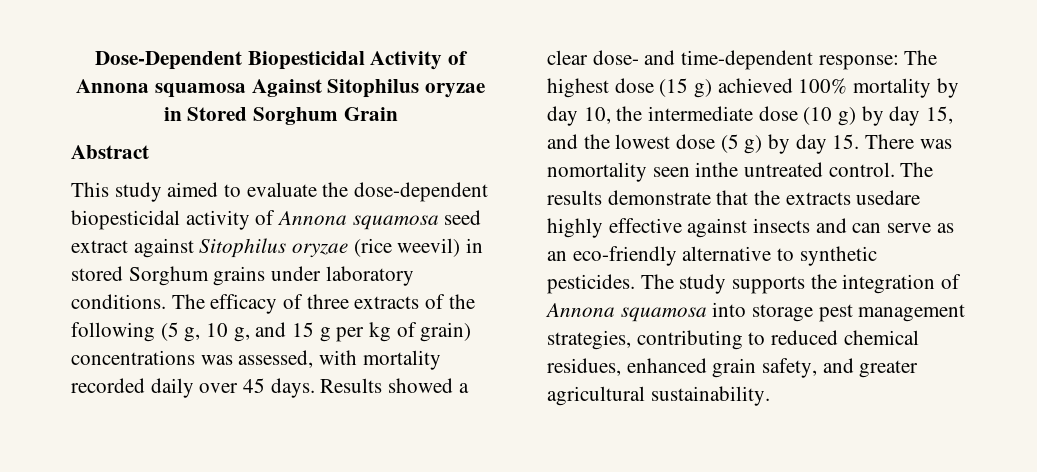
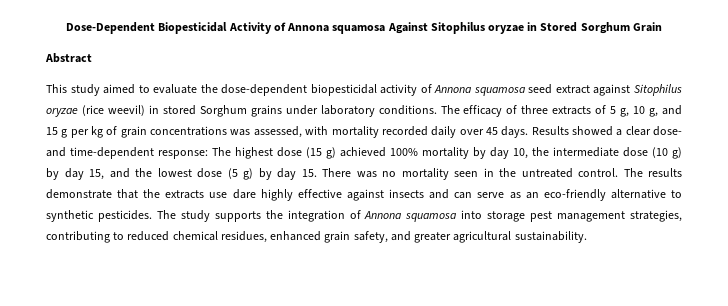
- The efficacy of three extracts of the following (5 g, 10 g, and 15 g per kg of grain) concentrations was assessed, with mortality recorded daily over 45 days.
+ The efficacy of three extracts of 5 g, 10 g, and 15 g per kg of grain concentrations was assessed, with mortality recorded daily over 45 days.
- Results showed a clear dose- and time-dependent response: The highest dose (15 g) achieved 100% mortality by day 10, the intermediate dose (10 g) by day 15, and the lowest dose (5 g) by day 15. There was nomortality seen inthe untreated control.
+ Results showed a clear dose- and time-dependent response: The highest dose (15 g) achieved 100% mortality by day 10, the intermediate dose (10 g) by day 15, and the lowest dose (5 g) by day 15. There was no mortality seen in the untreated control.
- The results demonstrate that the extracts usedare highly effective against insects and can serve as an eco-friendly alternative to synthetic pesticides.
+ The results demonstrate that the extracts use dare highly effective against insects and can serve as an eco-friendly alternative to synthetic pesticides.

